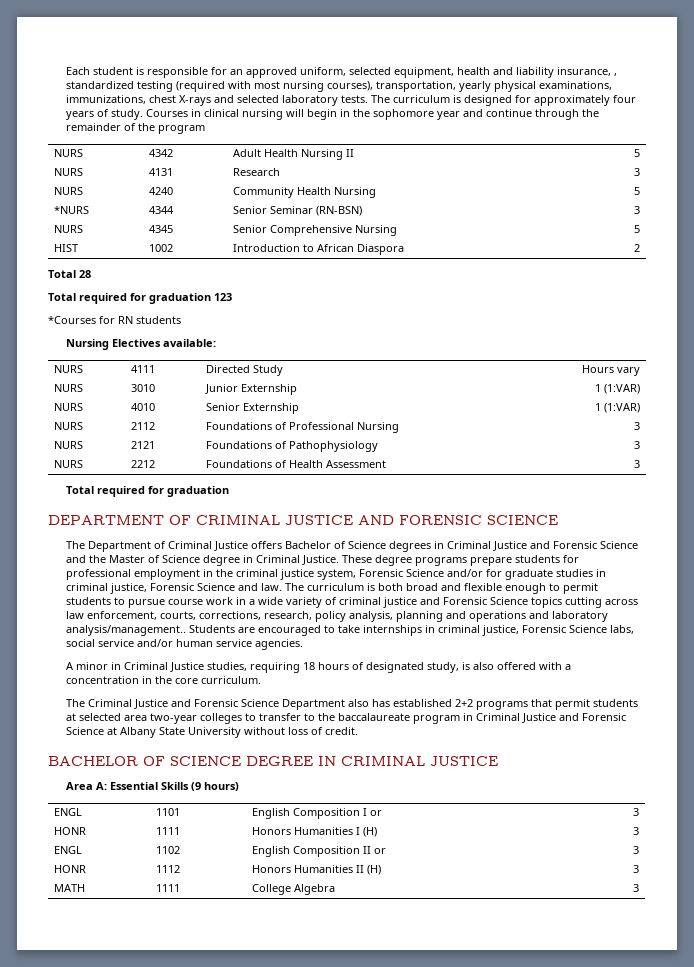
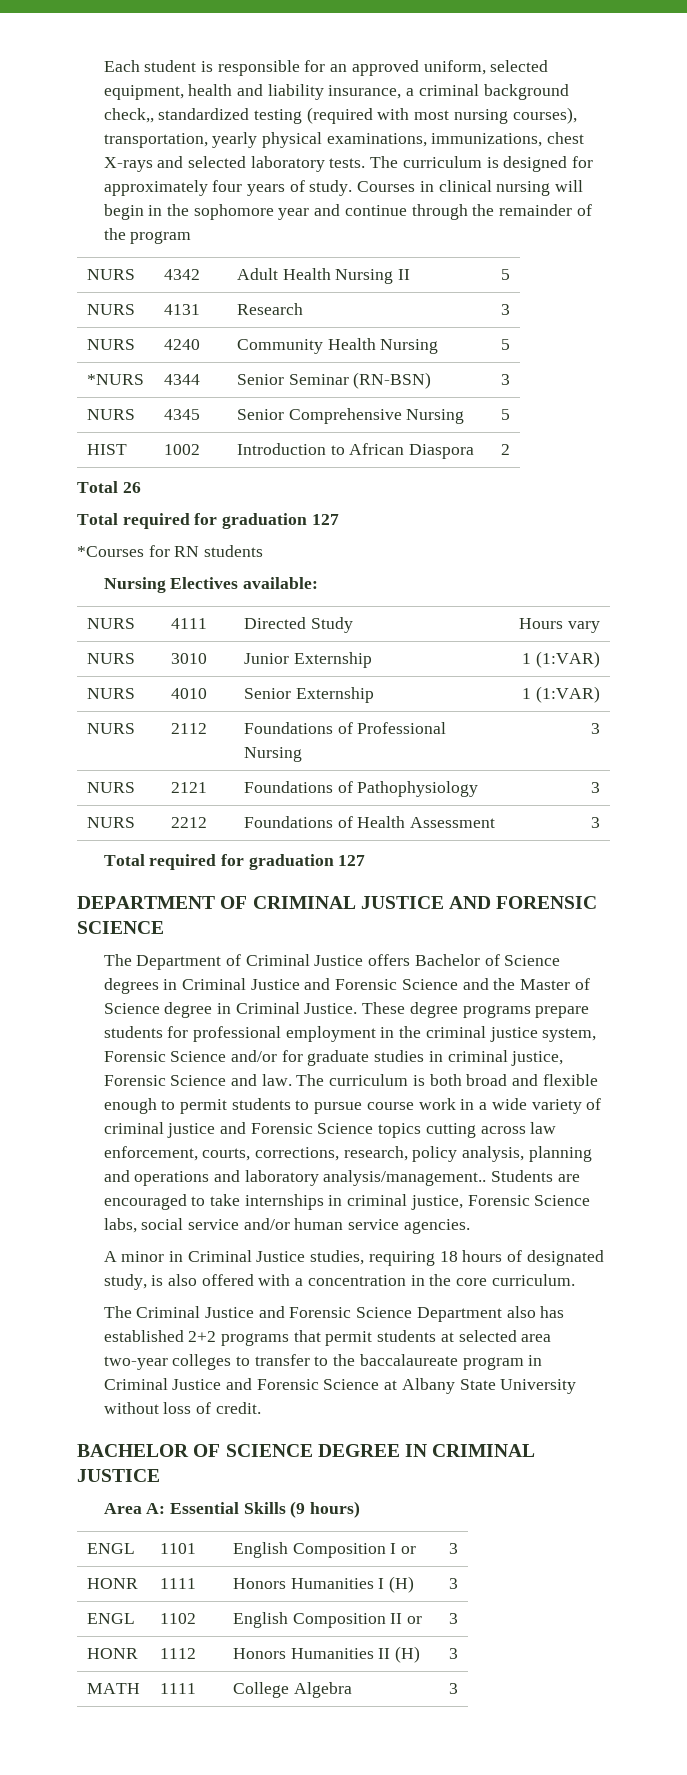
- Each student is responsible for an approved uniform, selected equipment, health and liability insurance, , standardized testing (required with most nursing courses), transportation, yearly physical examinations, immunizations, chest X-rays and selected laboratory tests.
+ Each student is responsible for an approved uniform, selected equipment, health and liability insurance, a criminal background check,, standardized testing (required with most nursing courses), transportation, yearly physical examinations, immunizations, chest X-rays and selected laboratory tests.
- Total 28
- Total required for graduation 123
+ Total 26
+ Total required for graduation 127
  NURS | 2212 | Foundations of Health Assessment | 3
- Total required for graduation
+ Total required for graduation 127

